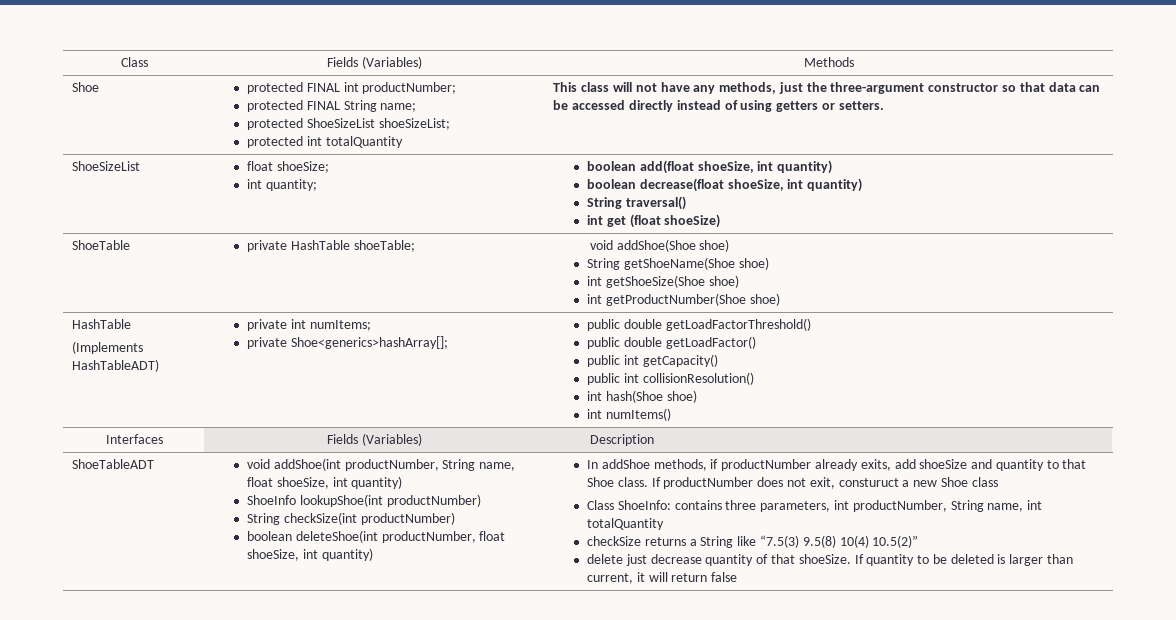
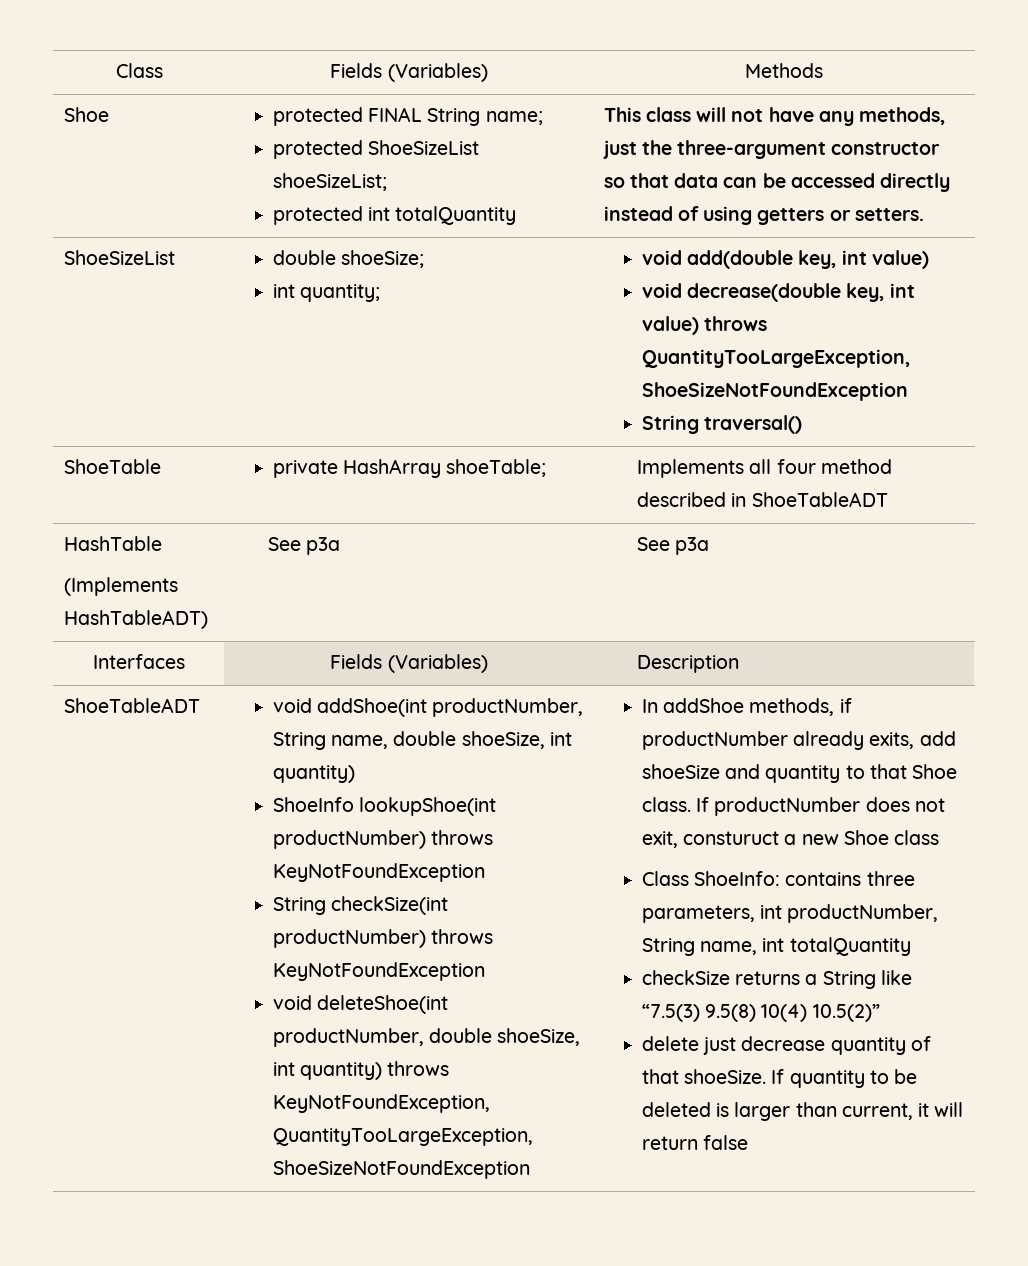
- Shoe | protected FINAL int productNumber;
- protected FINAL String name;
+ Shoe | protected FINAL String name;
- ShoeSizeList | float shoeSize;
- int quantity; | boolean add(float shoeSize, int quantity)
- boolean decrease(float shoeSize, int quantity)
+ ShoeSizeList | double shoeSize;
+ int quantity; | void add(double key, int value)
+ void decrease(double key, int value) throws QuantityTooLargeException, ShoeSizeNotFoundException
  String traversal()
- int get (float shoeSize)
- ShoeTable | private HashTable shoeTable; | void addShoe(Shoe shoe)
- String getShoeName(Shoe shoe)
- int getShoeSize(Shoe shoe)
- int getProductNumber(Shoe shoe)
+ ShoeTable | private HashArray shoeTable; | Implements all four method described in ShoeTableADT
  HashTable
- (Implements HashTableADT) | private int numItems;
- private Shoe<generics>hashArray[]; | public double getLoadFactorThreshold()
- public double getLoadFactor()
- public int getCapacity()
- public int collisionResolution()
- int hash(Shoe shoe)
- int numItems()
+ (Implements HashTableADT) | See p3a | See p3a
- void addShoe(int productNumber, String name, float shoeSize, int quantity)
+ void addShoe(int productNumber, String name, double shoeSize, int quantity)
- ShoeInfo lookupShoe(int productNumber)
+ ShoeInfo lookupShoe(int productNumber) throws KeyNotFoundException
- String checkSize(int productNumber)
- boolean deleteShoe(int productNumber, float shoeSize, int quantity)
+ String checkSize(int productNumber) throws KeyNotFoundException
+ void deleteShoe(int productNumber, double shoeSize, int quantity) throws KeyNotFoundException, QuantityTooLargeException, ShoeSizeNotFoundException

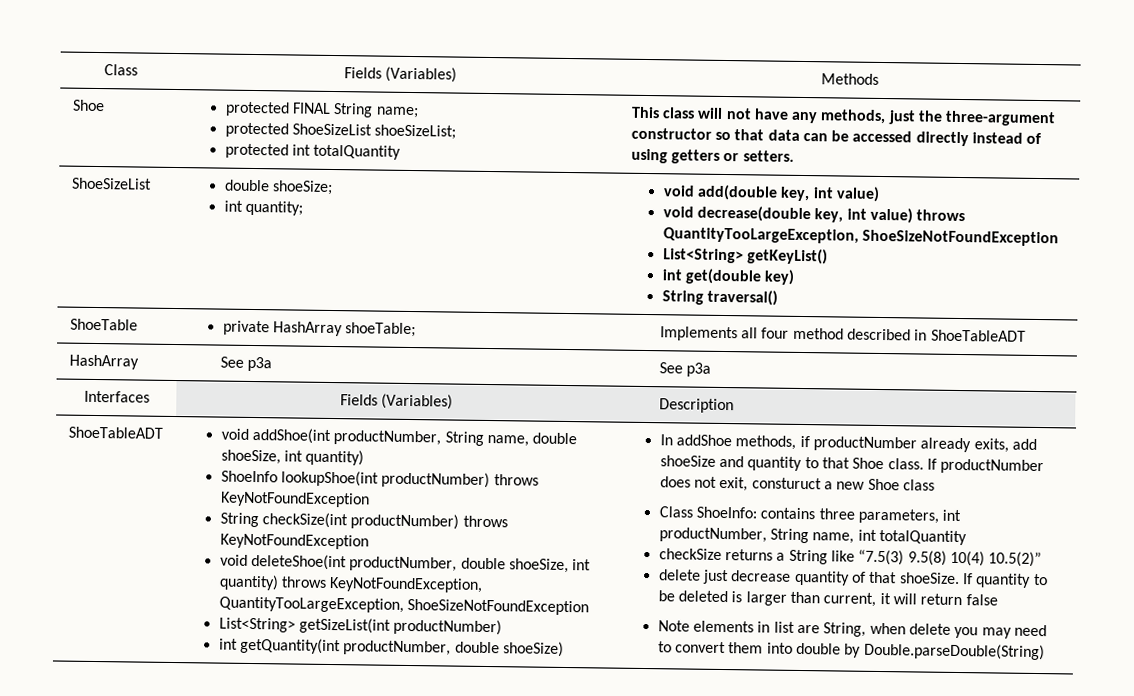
  ShoeSizeList | double shoeSize;
  int quantity; | void add(double key, int value)
  void decrease(double key, int value) throws QuantityTooLargeException, ShoeSizeNotFoundException
+ List<String> getKeyList()
+ int get(double key)
- HashTable
- (Implements HashTableADT) | See p3a | See p3a
+ HashArray | See p3a | See p3a
+ List<String> getSizeList(int productNumber)
+ int getQuantity(int productNumber, double shoeSize)
+ Note elements in list are String, when delete you may need to convert them into double by Double.parseDouble(String)

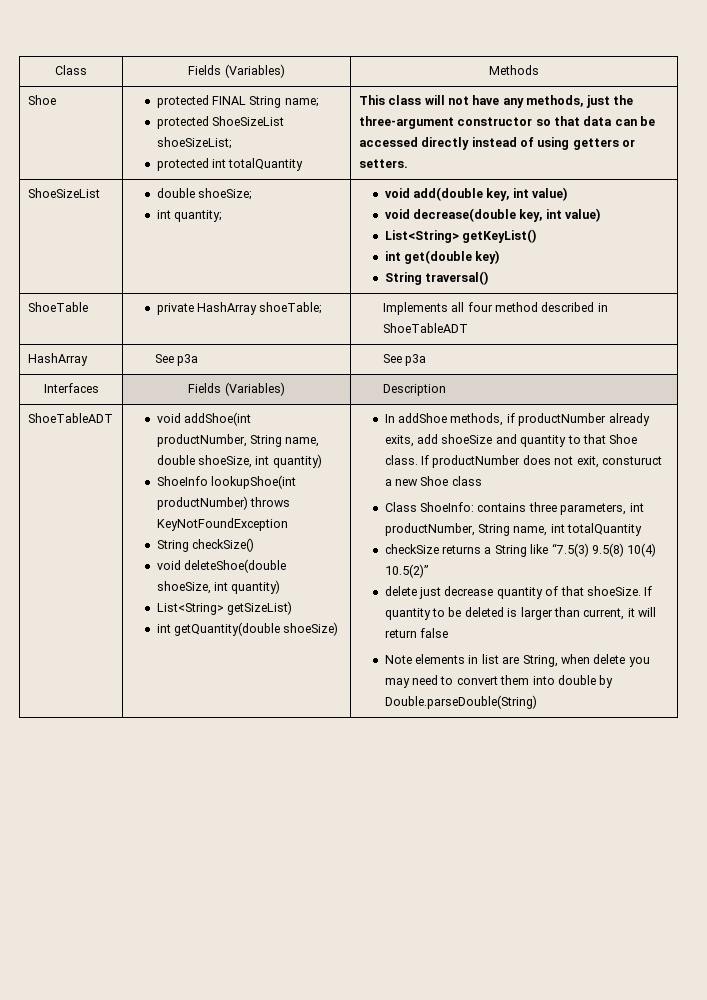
  ShoeSizeList | double shoeSize;
  int quantity; | void add(double key, int value)
- void decrease(double key, int value) throws QuantityTooLargeException, ShoeSizeNotFoundException
+ void decrease(double key, int value)
- String checkSize(int productNumber) throws KeyNotFoundException
- void deleteShoe(int productNumber, double shoeSize, int quantity) throws KeyNotFoundException, QuantityTooLargeException, ShoeSizeNotFoundException
- List<String> getSizeList(int productNumber)
- int getQuantity(int productNumber, double shoeSize)
+ String checkSize()
+ void deleteShoe(double shoeSize, int quantity)
+ List<String> getSizeList)
+ int getQuantity(double shoeSize)

